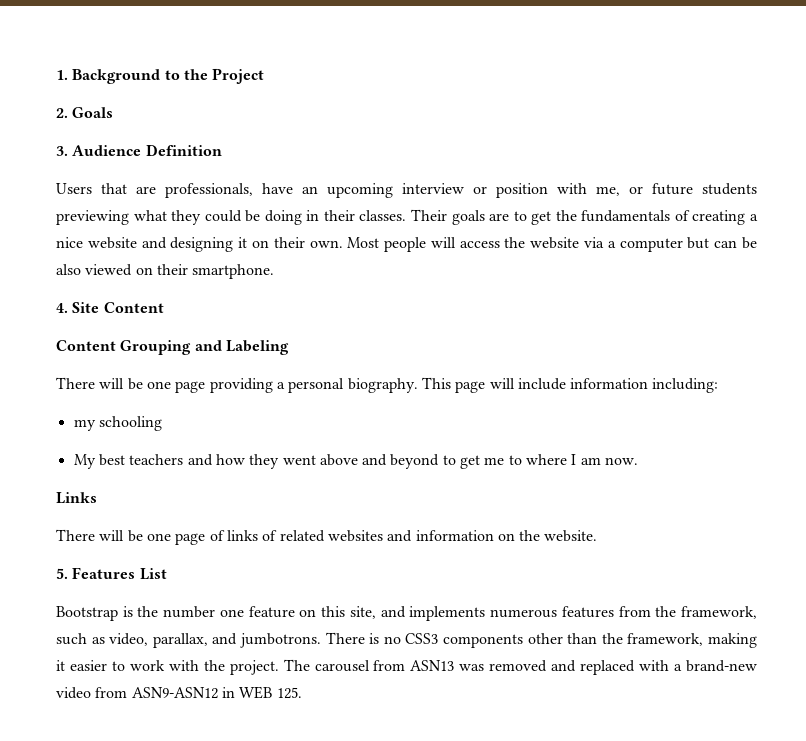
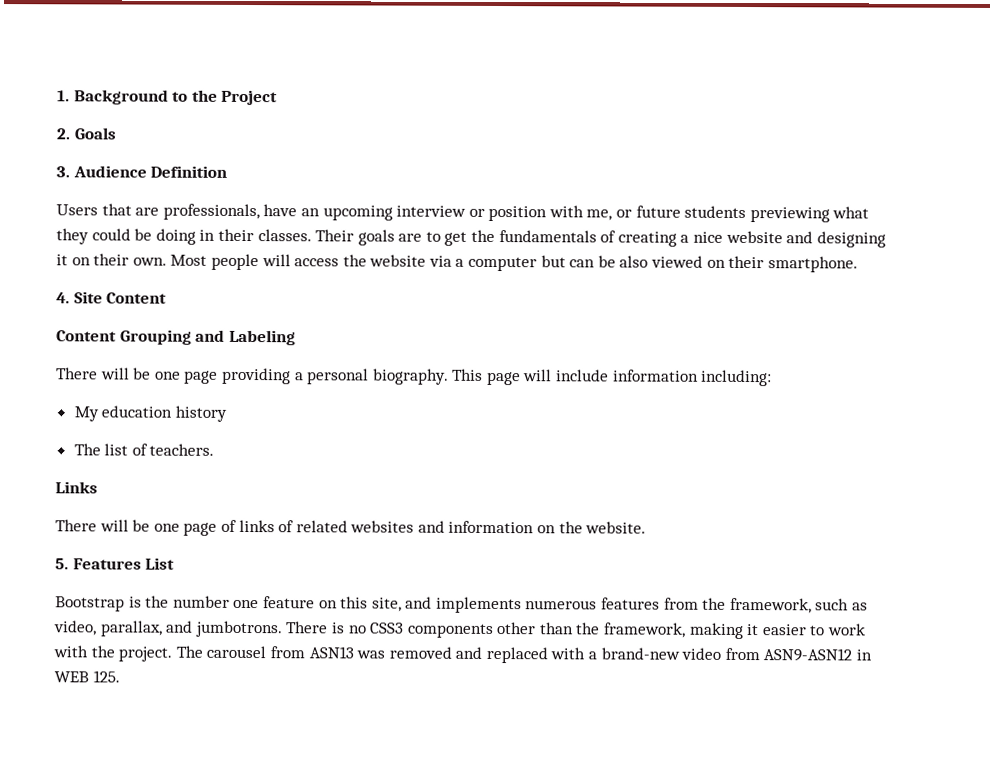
- my schooling
- My best teachers and how they went above and beyond to get me to where I am now.
+ My education history
+ The list of teachers.

